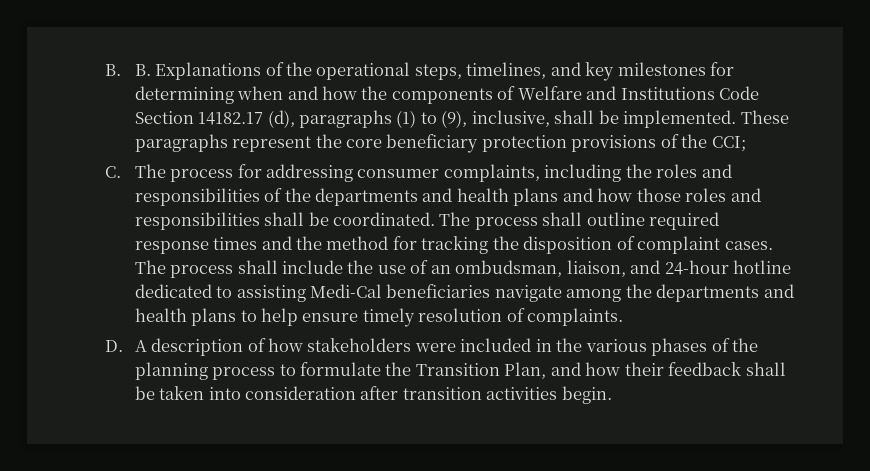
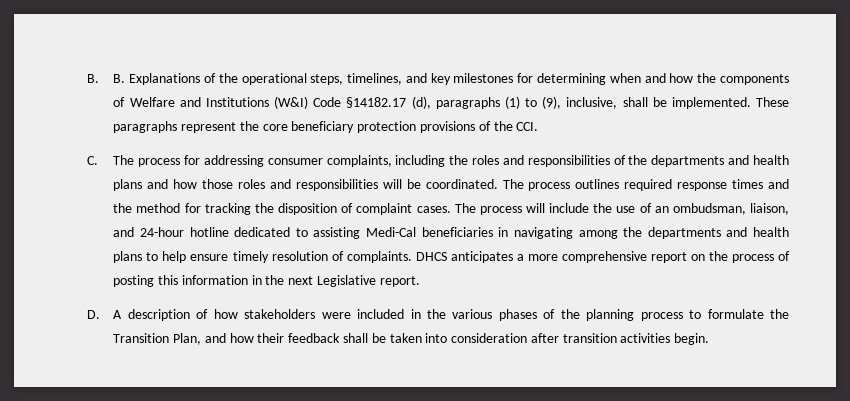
- B. B. Explanations of the operational steps, timelines, and key milestones for determining when and how the components of Welfare and Institutions Code Section 14182.17 (d), paragraphs (1) to (9), inclusive, shall be implemented.
+ B. B. Explanations of the operational steps, timelines, and key milestones for determining when and how the components of Welfare and Institutions (W&I) Code §14182.17 (d), paragraphs (1) to (9), inclusive, shall be implemented.
- These paragraphs represent the core beneficiary protection provisions of the CCI;
+ These paragraphs represent the core beneficiary protection provisions of the CCI.
- C. The process for addressing consumer complaints, including the roles and responsibilities of the departments and health plans and how those roles and responsibilities shall be coordinated.
+ C. The process for addressing consumer complaints, including the roles and responsibilities of the departments and health plans and how those roles and responsibilities will be coordinated.
- The process shall outline required response times and the method for tracking the disposition of complaint cases.
+ The process outlines required response times and the method for tracking the disposition of complaint cases.
- The process shall include the use of an ombudsman, liaison, and 24-hour hotline dedicated to assisting Medi-Cal beneficiaries navigate among the departments and health plans to help ensure timely resolution of complaints.
+ The process will include the use of an ombudsman, liaison, and 24-hour hotline dedicated to assisting Medi-Cal beneficiaries in navigating among the departments and health plans to help ensure timely resolution of complaints. DHCS anticipates a more comprehensive report on the process of posting this information in the next Legislative report.

